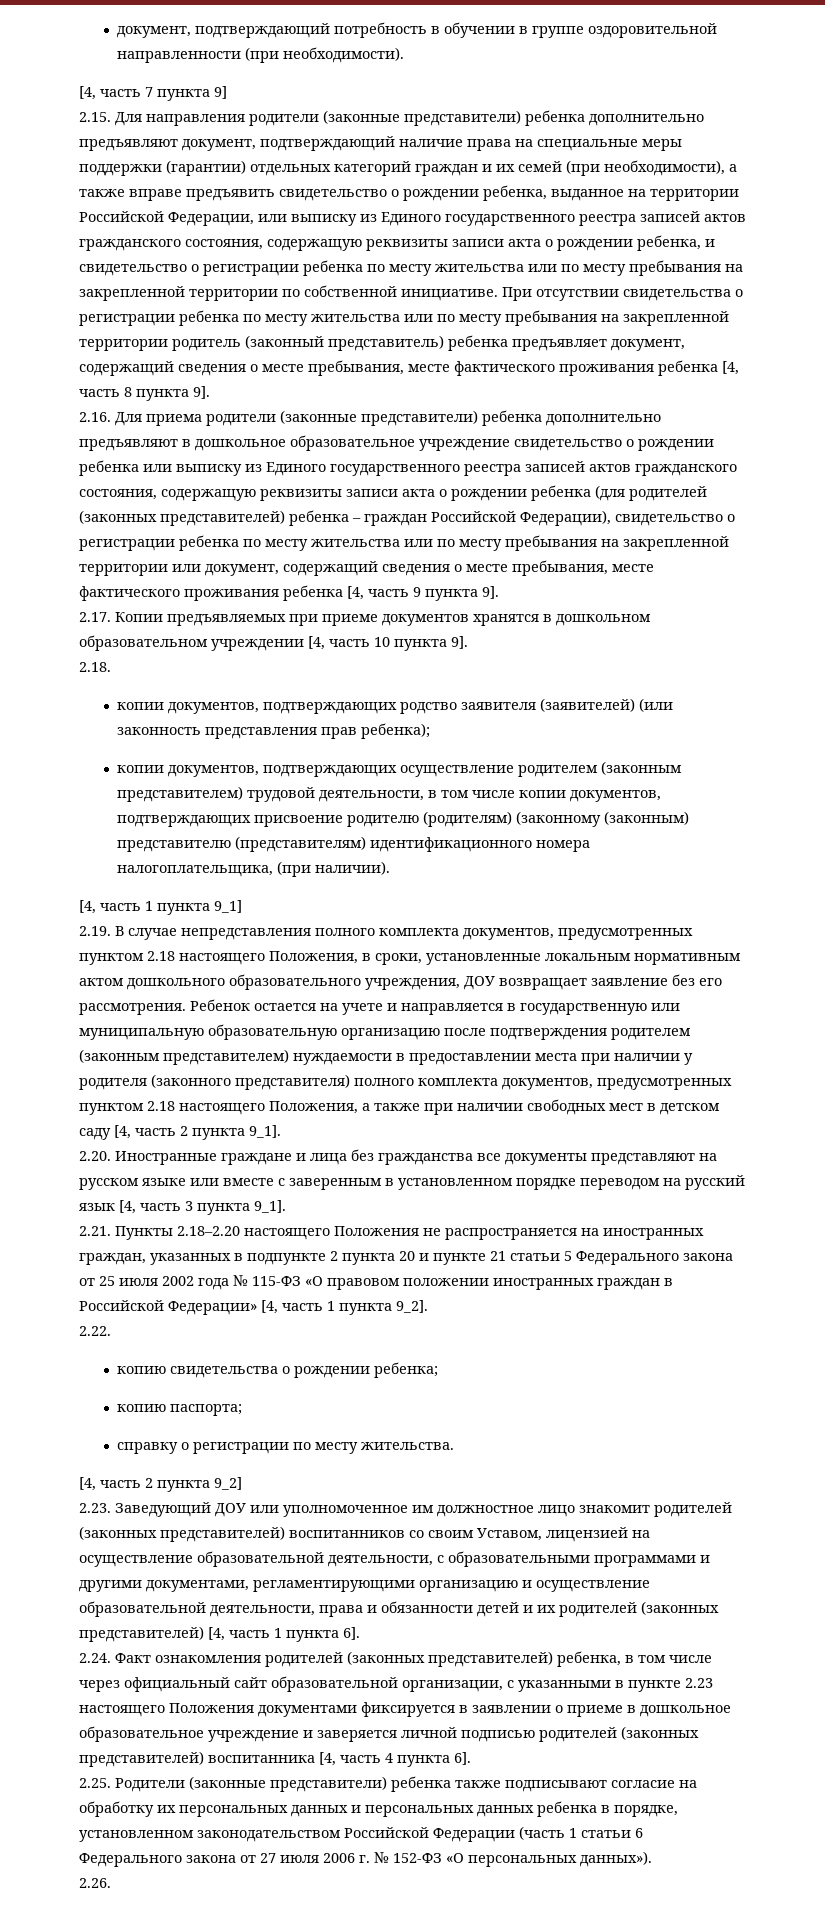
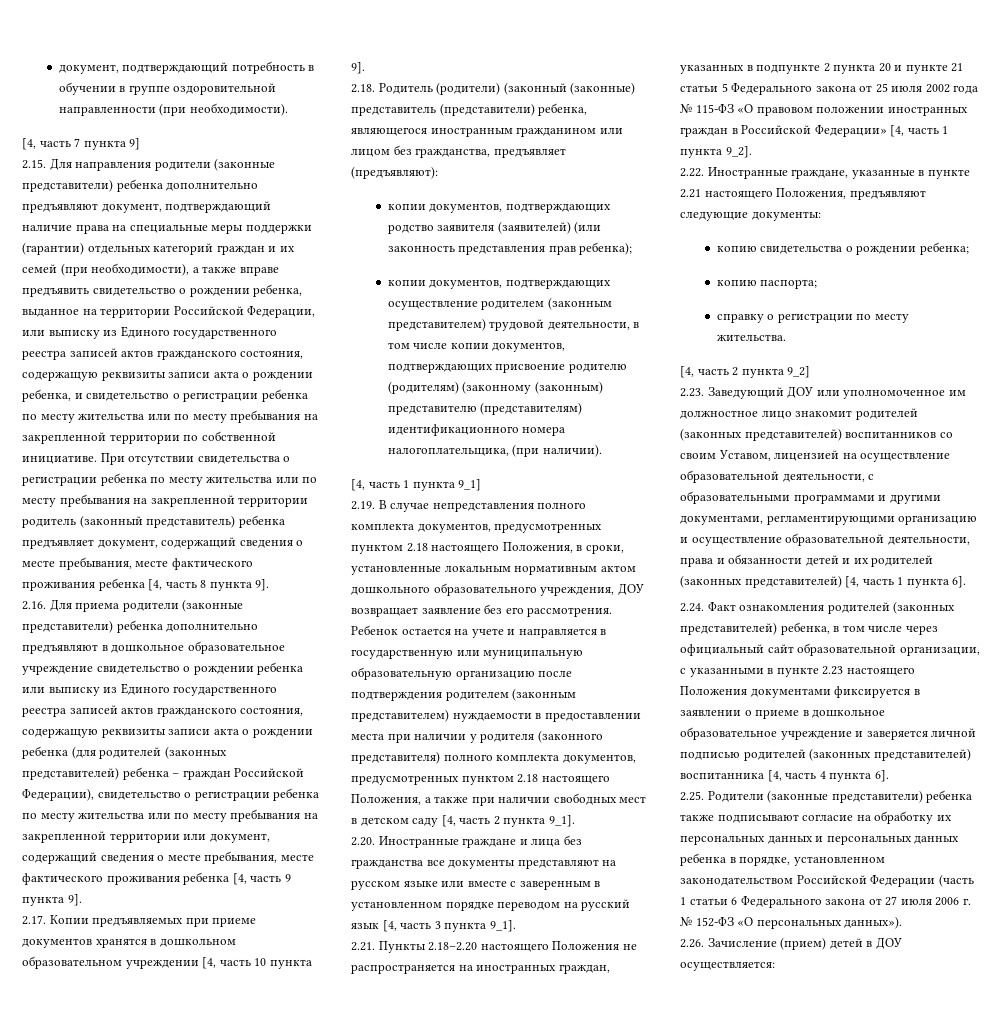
- 2.18.
+ 2.18. Родитель (родители) (законный (законные) представитель (представители) ребенка, являющегося иностранным гражданином или лицом без гражданства, предъявляет (предъявляют):
- 2.22.
+ 2.22. Иностранные граждане, указанные в пункте 2.21 настоящего Положения, предъявляют следующие документы:
- 2.26.
+ 2.26. Зачисление (прием) детей в ДОУ осуществляется:

